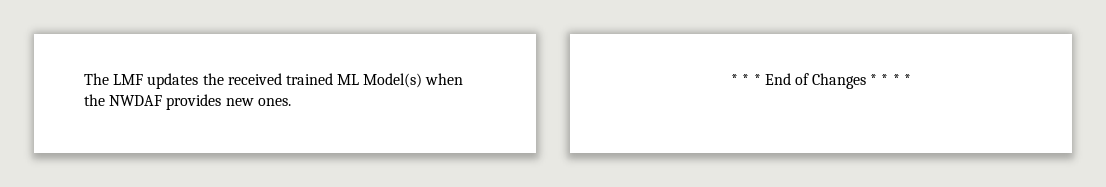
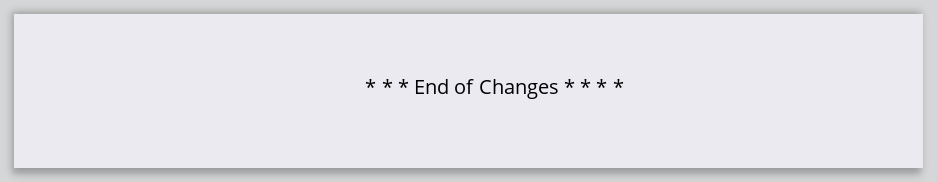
- The LMF updates the received trained ML Model(s) when the NWDAF provides new ones.

